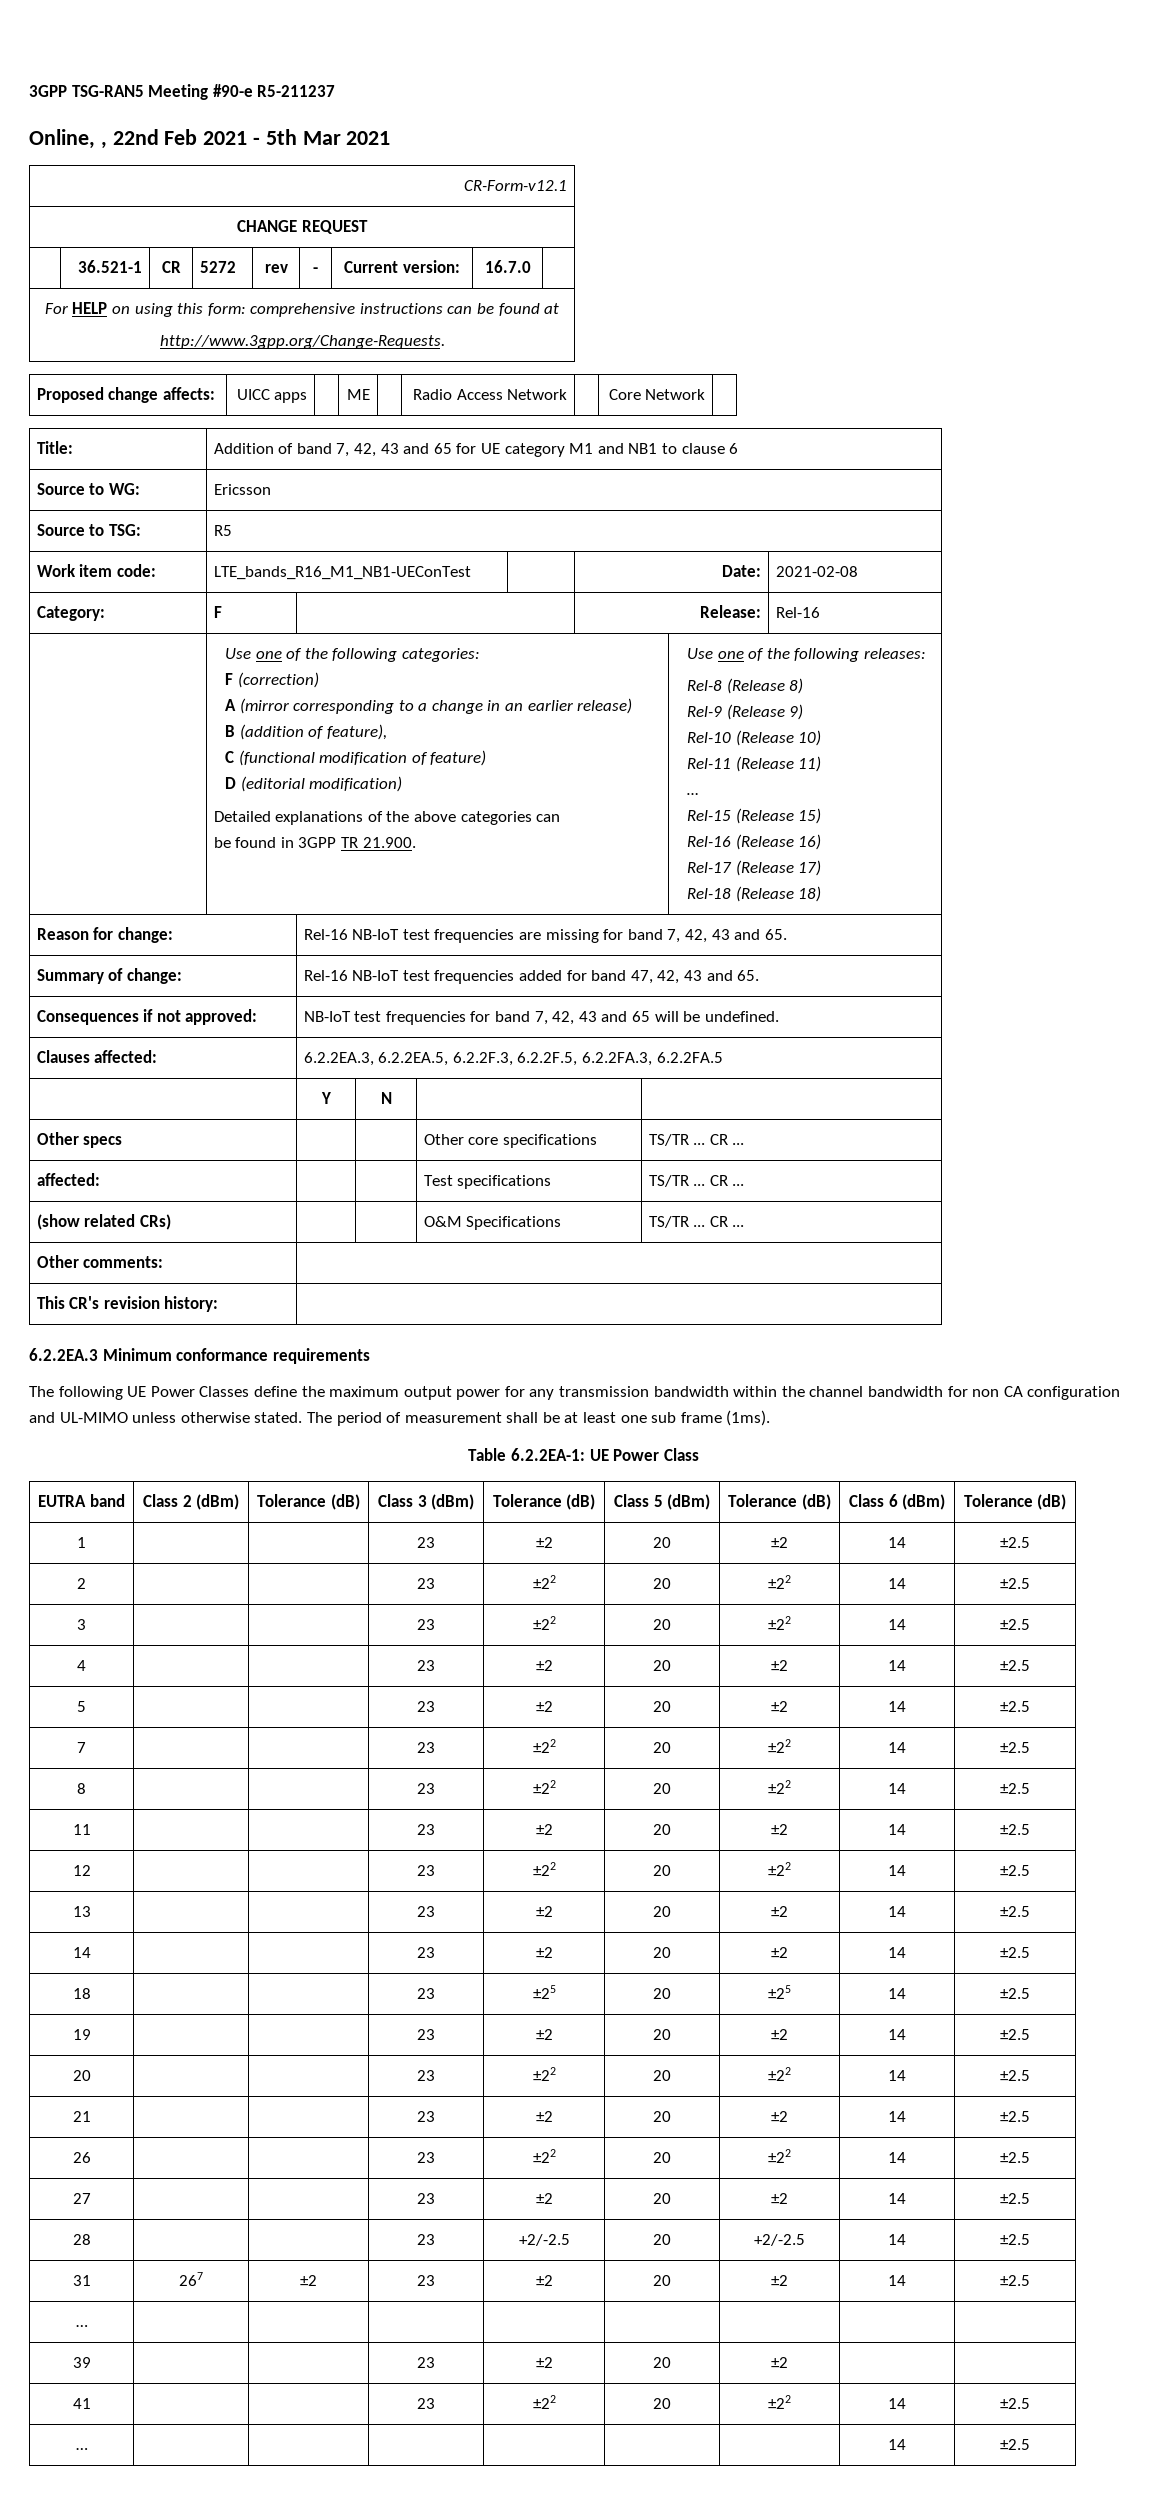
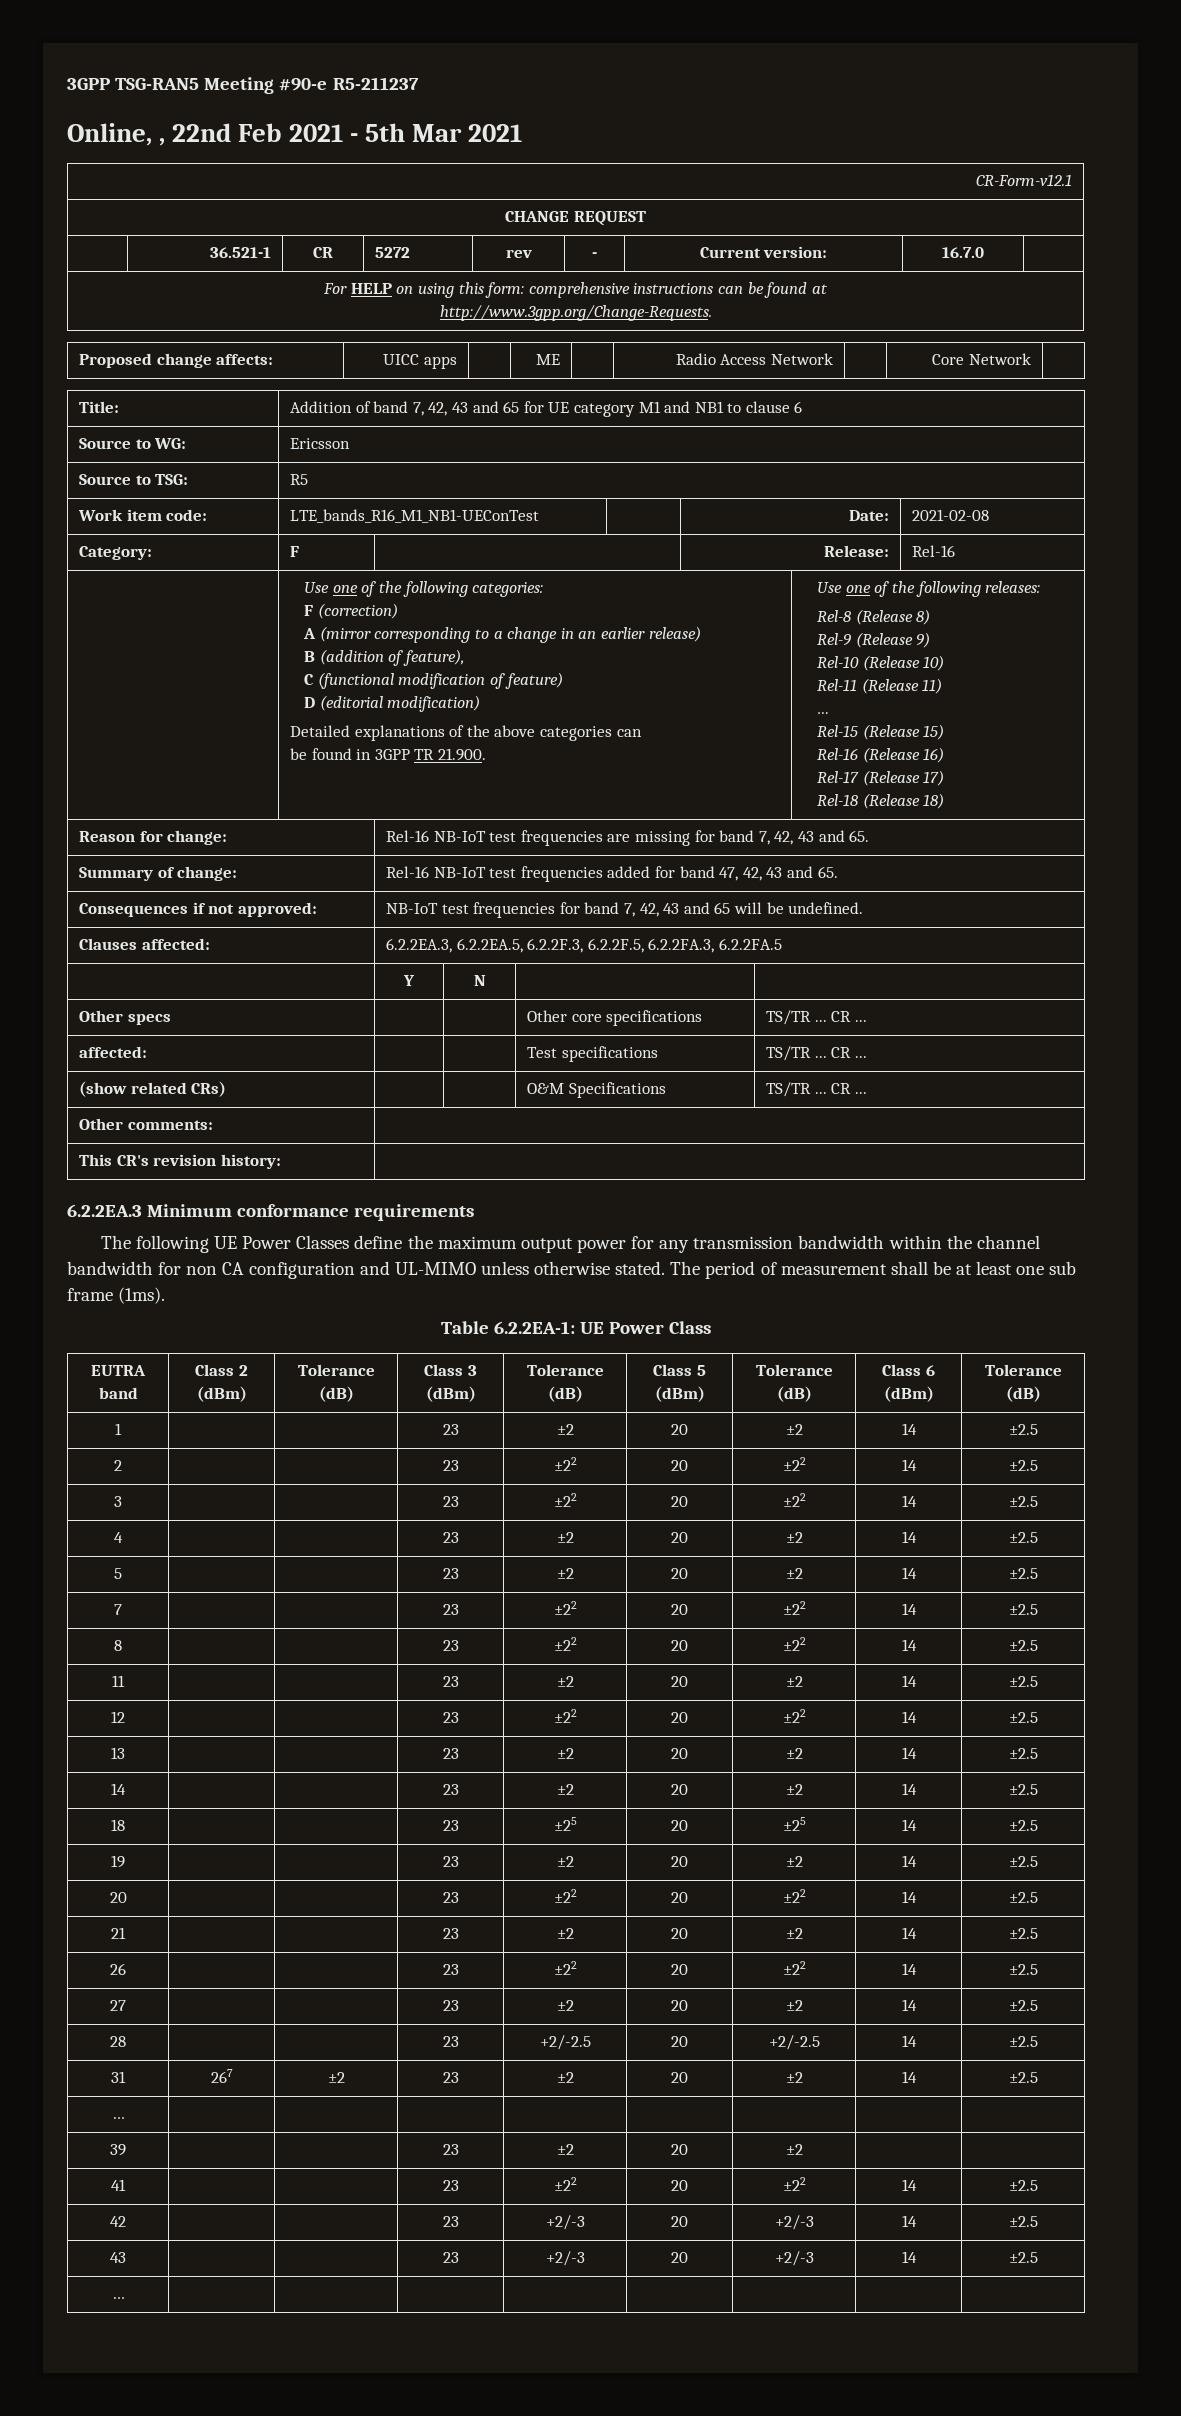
- … | | | | | | | 14 | ±2.5
+ 42 | | | 23 | +2/-3 | 20 | +2/-3 | 14 | ±2.5
+ 43 | | | 23 | +2/-3 | 20 | +2/-3 | 14 | ±2.5
+ … | | | | | | | |

